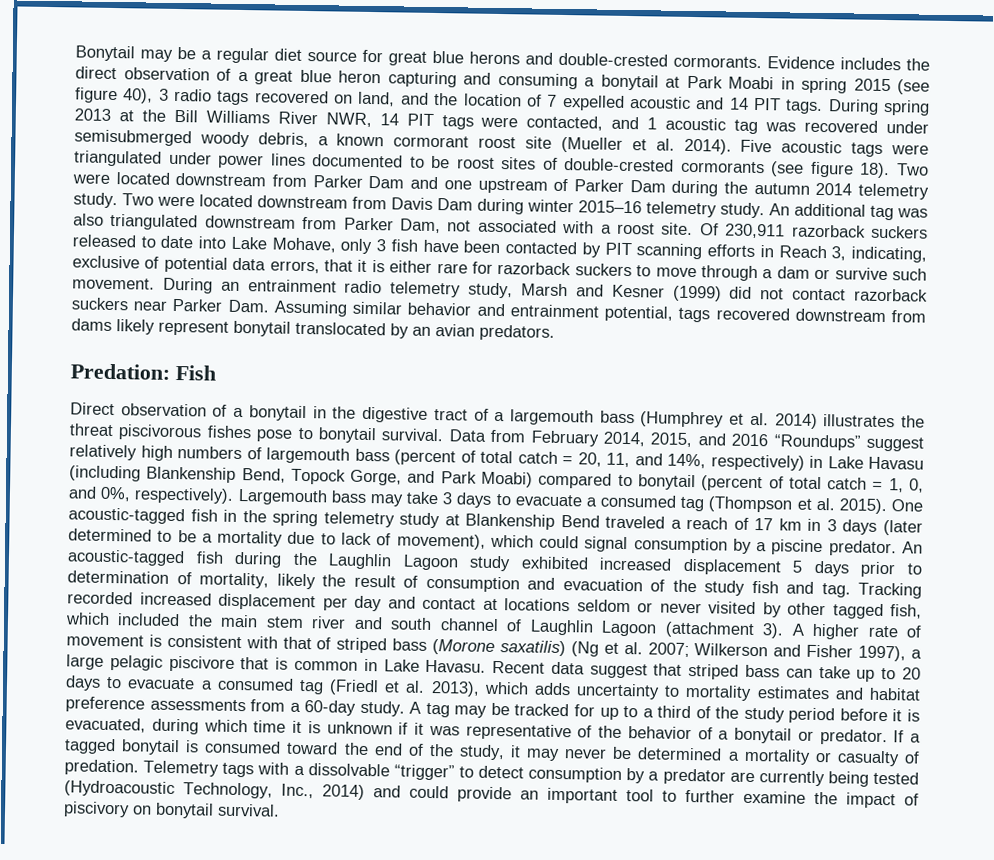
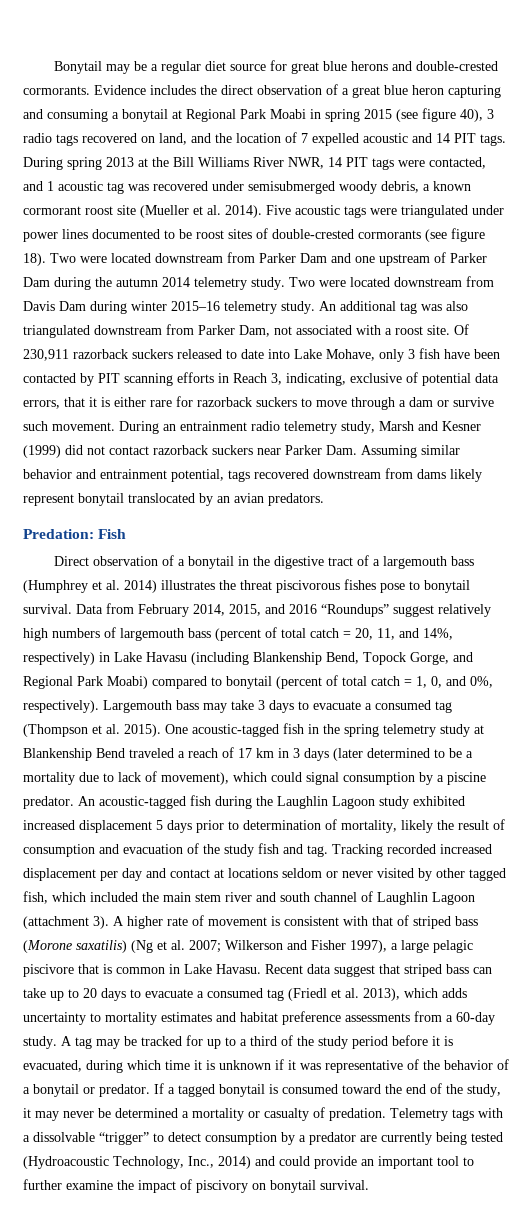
- Evidence includes the direct observation of a great blue heron capturing and consuming a bonytail at Park Moabi in spring 2015 (see figure 40), 3 radio tags recovered on land, and the location of 7 expelled acoustic and 14 PIT tags.
+ Evidence includes the direct observation of a great blue heron capturing and consuming a bonytail at Regional Park Moabi in spring 2015 (see figure 40), 3 radio tags recovered on land, and the location of 7 expelled acoustic and 14 PIT tags.
- Data from February 2014, 2015, and 2016 “Roundups” suggest relatively high numbers of largemouth bass (percent of total catch = 20, 11, and 14%, respectively) in Lake Havasu (including Blankenship Bend, Topock Gorge, and Park Moabi) compared to bonytail (percent of total catch = 1, 0, and 0%, respectively).
+ Data from February 2014, 2015, and 2016 “Roundups” suggest relatively high numbers of largemouth bass (percent of total catch = 20, 11, and 14%, respectively) in Lake Havasu (including Blankenship Bend, Topock Gorge, and Regional Park Moabi) compared to bonytail (percent of total catch = 1, 0, and 0%, respectively).

